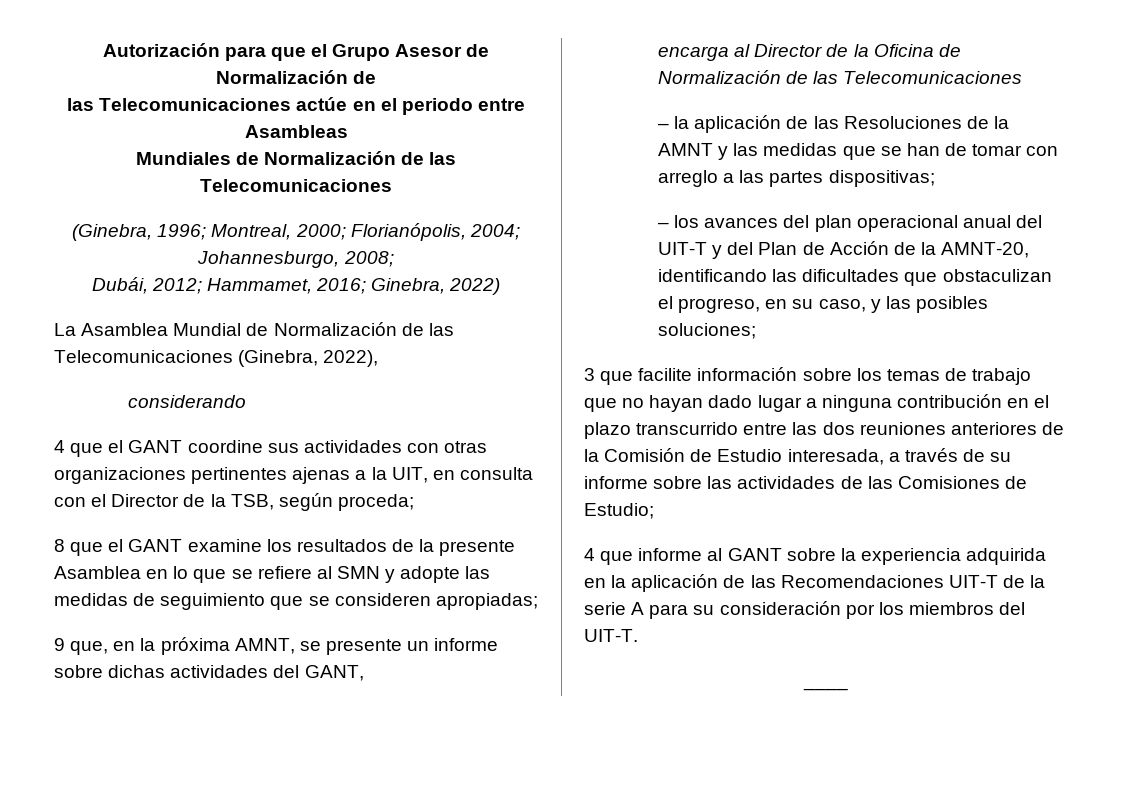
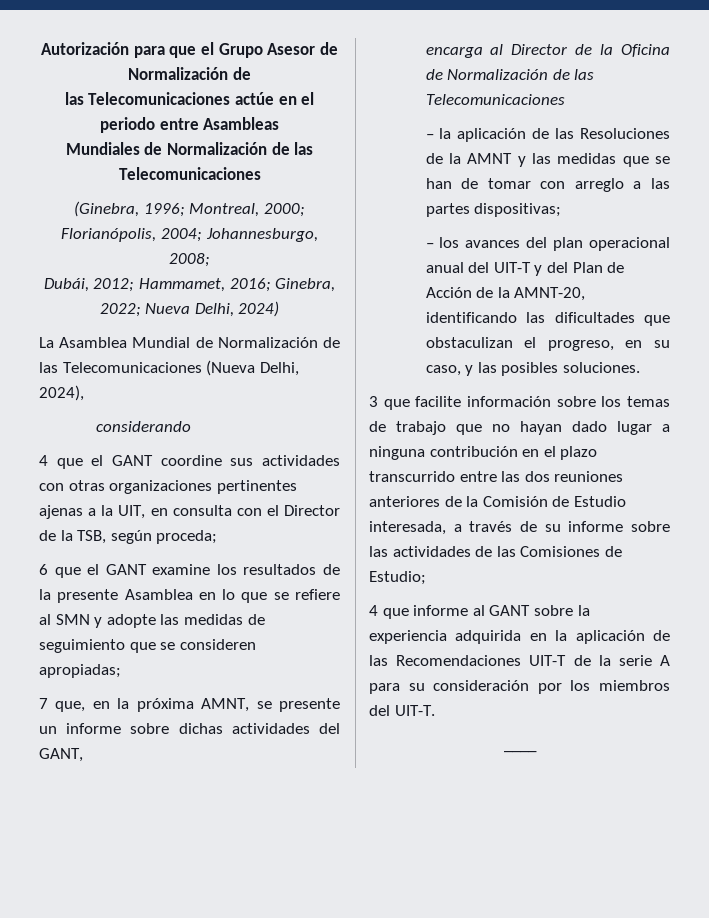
- Dubái, 2012; Hammamet, 2016; Ginebra, 2022)
+ Dubái, 2012; Hammamet, 2016; Ginebra, 2022; Nueva Delhi, 2024)
- La Asamblea Mundial de Normalización de las Telecomunicaciones (Ginebra, 2022),
+ La Asamblea Mundial de Normalización de las Telecomunicaciones (Nueva Delhi, 2024),
- 8 que el GANT examine los resultados de la presente Asamblea en lo que se refiere al SMN y adopte las medidas de seguimiento que se consideren apropiadas;
+ 6 que el GANT examine los resultados de la presente Asamblea en lo que se refiere al SMN y adopte las medidas de seguimiento que se consideren apropiadas;
- 9 que, en la próxima AMNT, se presente un informe sobre dichas actividades del GANT,
+ 7 que, en la próxima AMNT, se presente un informe sobre dichas actividades del GANT,
- – los avances del plan operacional anual del UIT-T y del Plan de Acción de la AMNT-20, identificando las dificultades que obstaculizan el progreso, en su caso, y las posibles soluciones;
+ – los avances del plan operacional anual del UIT-T y del Plan de Acción de la AMNT-20, identificando las dificultades que obstaculizan el progreso, en su caso, y las posibles soluciones.

